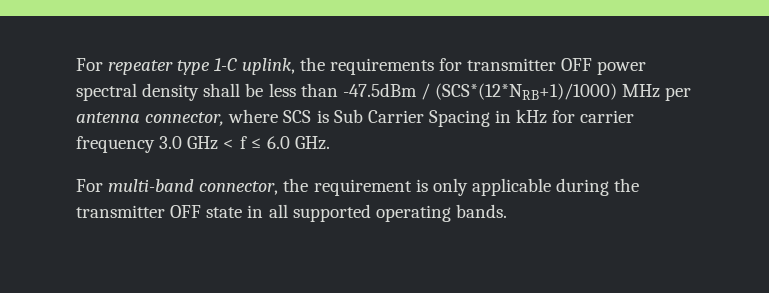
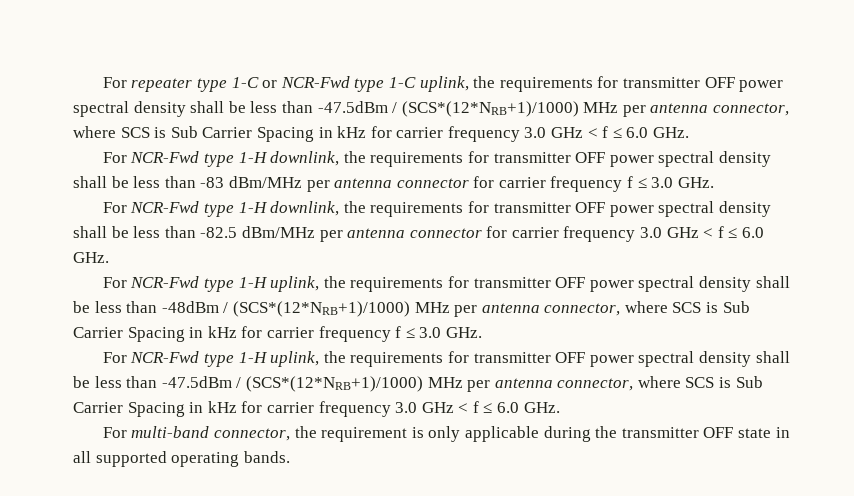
- For repeater type 1-C uplink, the requirements for transmitter OFF power spectral density shall be less than -47.5dBm / (SCS*(12*NRB+1)/1000) MHz per antenna connector, where SCS is Sub Carrier Spacing in kHz for carrier frequency 3.0 GHz < f ≤ 6.0 GHz.
+ For repeater type 1-C or NCR-Fwd type 1-C uplink, the requirements for transmitter OFF power spectral density shall be less than -47.5dBm / (SCS*(12*NRB+1)/1000) MHz per antenna connector, where SCS is Sub Carrier Spacing in kHz for carrier frequency 3.0 GHz < f ≤ 6.0 GHz.
+ For NCR-Fwd type 1-H downlink, the requirements for transmitter OFF power spectral density shall be less than -83 dBm/MHz per antenna connector for carrier frequency f ≤ 3.0 GHz.
+ For NCR-Fwd type 1-H downlink, the requirements for transmitter OFF power spectral density shall be less than -82.5 dBm/MHz per antenna connector for carrier frequency 3.0 GHz < f ≤ 6.0 GHz.
+ For NCR-Fwd type 1-H uplink, the requirements for transmitter OFF power spectral density shall be less than -48dBm / (SCS*(12*NRB+1)/1000) MHz per antenna connector, where SCS is Sub Carrier Spacing in kHz for carrier frequency f ≤ 3.0 GHz.
+ For NCR-Fwd type 1-H uplink, the requirements for transmitter OFF power spectral density shall be less than -47.5dBm / (SCS*(12*NRB+1)/1000) MHz per antenna connector, where SCS is Sub Carrier Spacing in kHz for carrier frequency 3.0 GHz < f ≤ 6.0 GHz.

